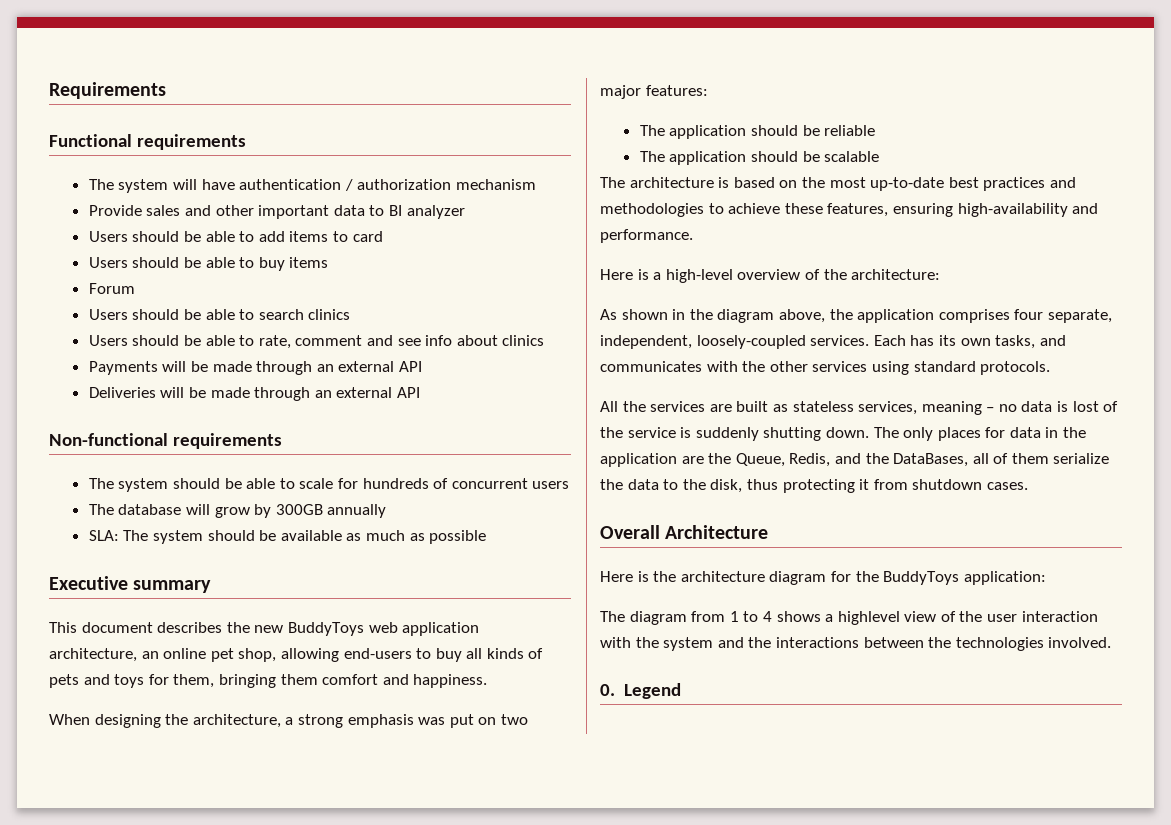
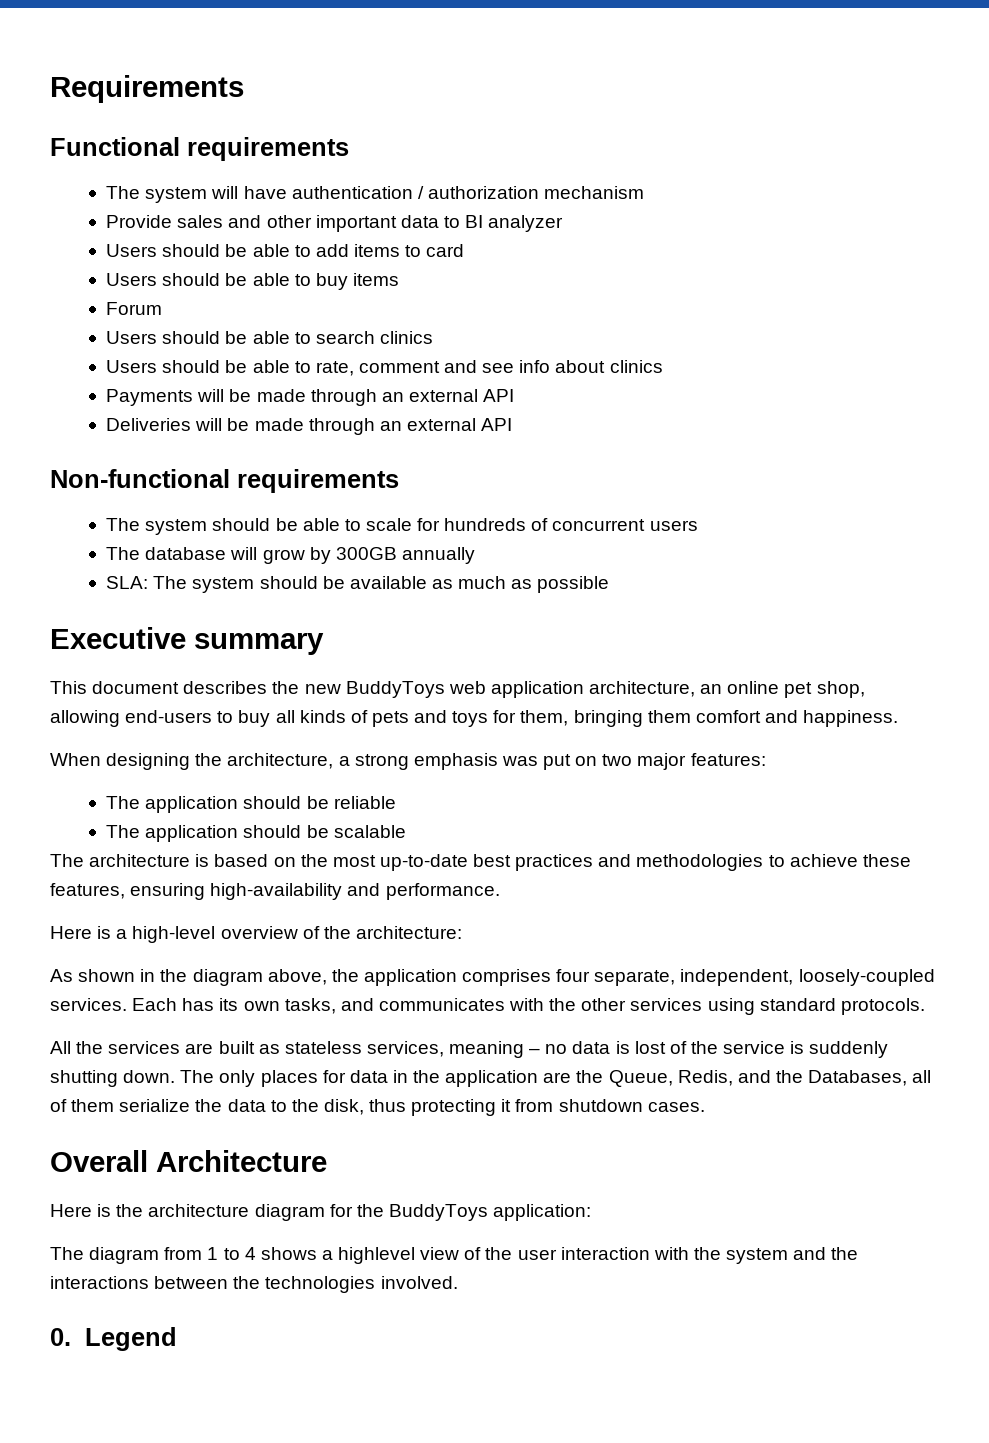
- The only places for data in the application are the Queue, Redis, and the DataBases, all of them serialize the data to the disk, thus protecting it from shutdown cases.
+ The only places for data in the application are the Queue, Redis, and the Databases, all of them serialize the data to the disk, thus protecting it from shutdown cases.

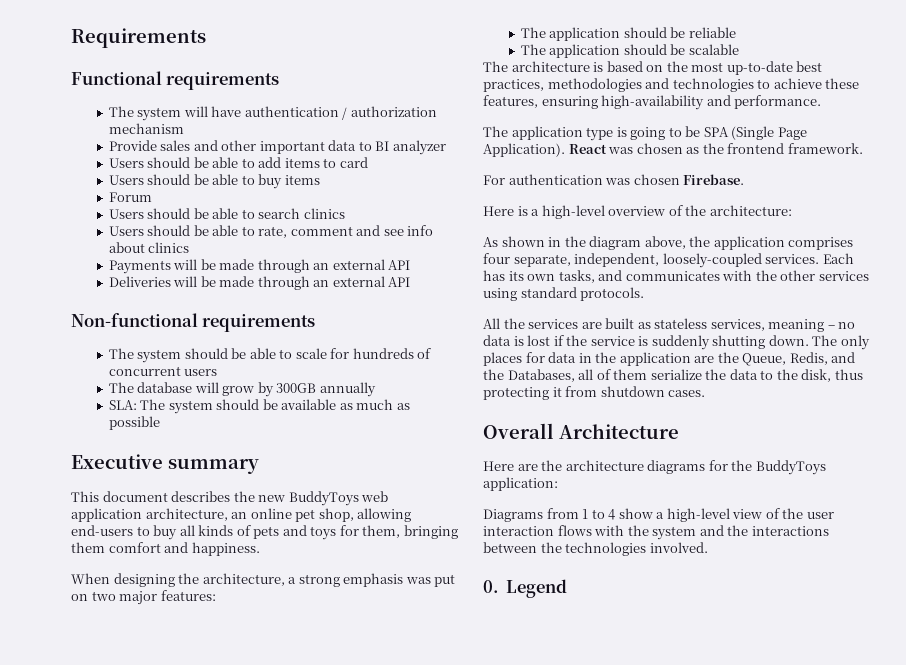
- The architecture is based on the most up-to-date best practices and methodologies to achieve these features, ensuring high-availability and performance.
+ The architecture is based on the most up-to-date best practices, methodologies and technologies to achieve these features, ensuring high-availability and performance.
+ The application type is going to be SPA (Single Page Application). React was chosen as the frontend framework.
+ For authentication was chosen Firebase.
- All the services are built as stateless services, meaning – no data is lost of the service is suddenly shutting down.
+ All the services are built as stateless services, meaning – no data is lost if the service is suddenly shutting down.
- Here is the architecture diagram for the BuddyToys application:
+ Here are the architecture diagrams for the BuddyToys application:
- The diagram from 1 to 4 shows a highlevel view of the user interaction with the system and the interactions between the technologies involved.
+ Diagrams from 1 to 4 show a high-level view of the user interaction flows with the system and the interactions between the technologies involved.

